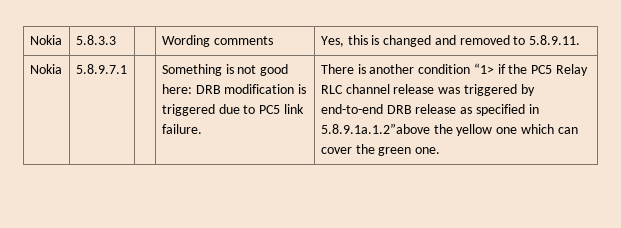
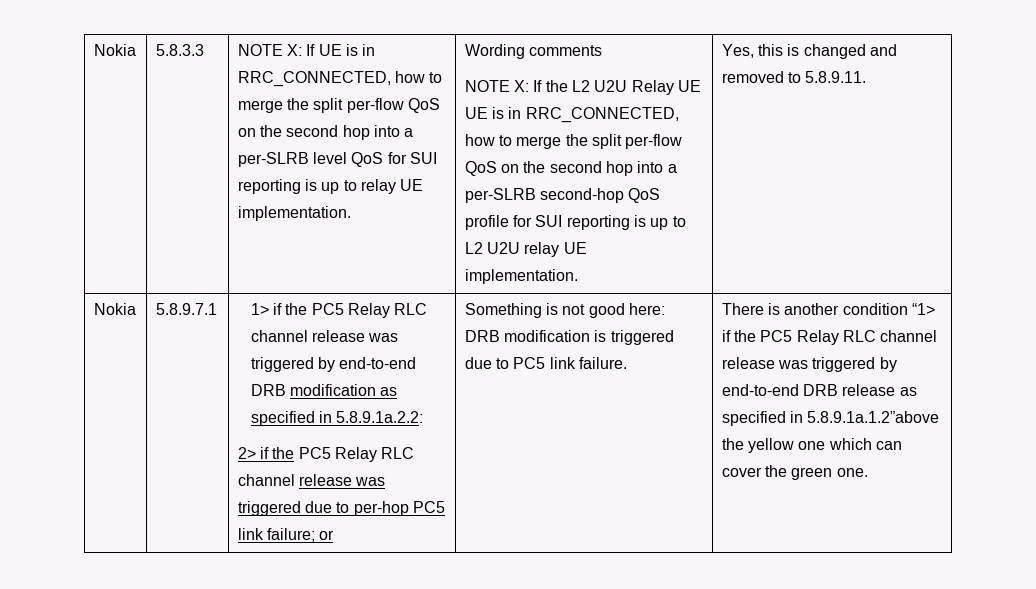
- Wording comments
+ NOTE X: If UE is in RRC_CONNECTED, how to merge the split per-flow QoS on the second hop into a per-SLRB level QoS for SUI reporting is up to relay UE implementation. | Wording comments
+ NOTE X: If the L2 U2U Relay UE UE is in RRC_CONNECTED, how to merge the split per-flow QoS on the second hop into a per-SLRB second-hop QoS profile for SUI reporting is up to L2 U2U relay UE implementation.
+ 1> if the PC5 Relay RLC channel release was triggered by end-to-end DRB modification as specified in 5.8.9.1a.2.2:
+ 2> if the PC5 Relay RLC channel release was triggered due to per-hop PC5 link failure; or

